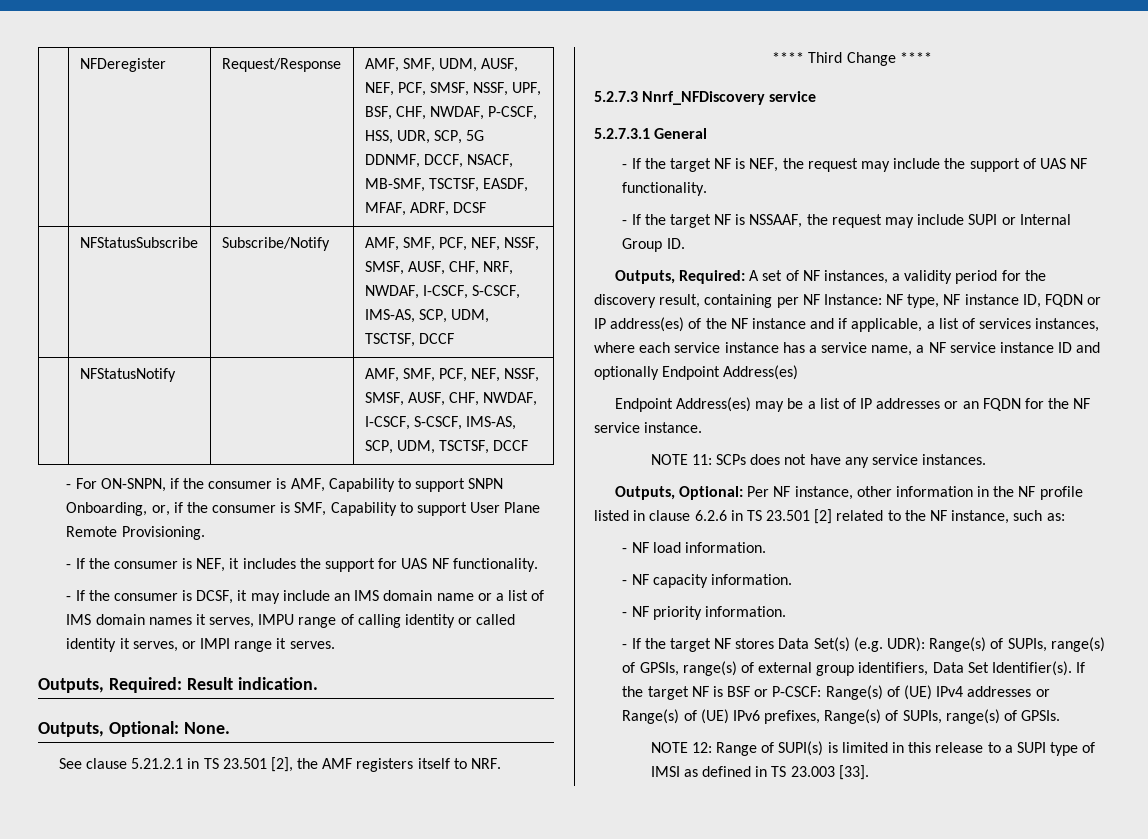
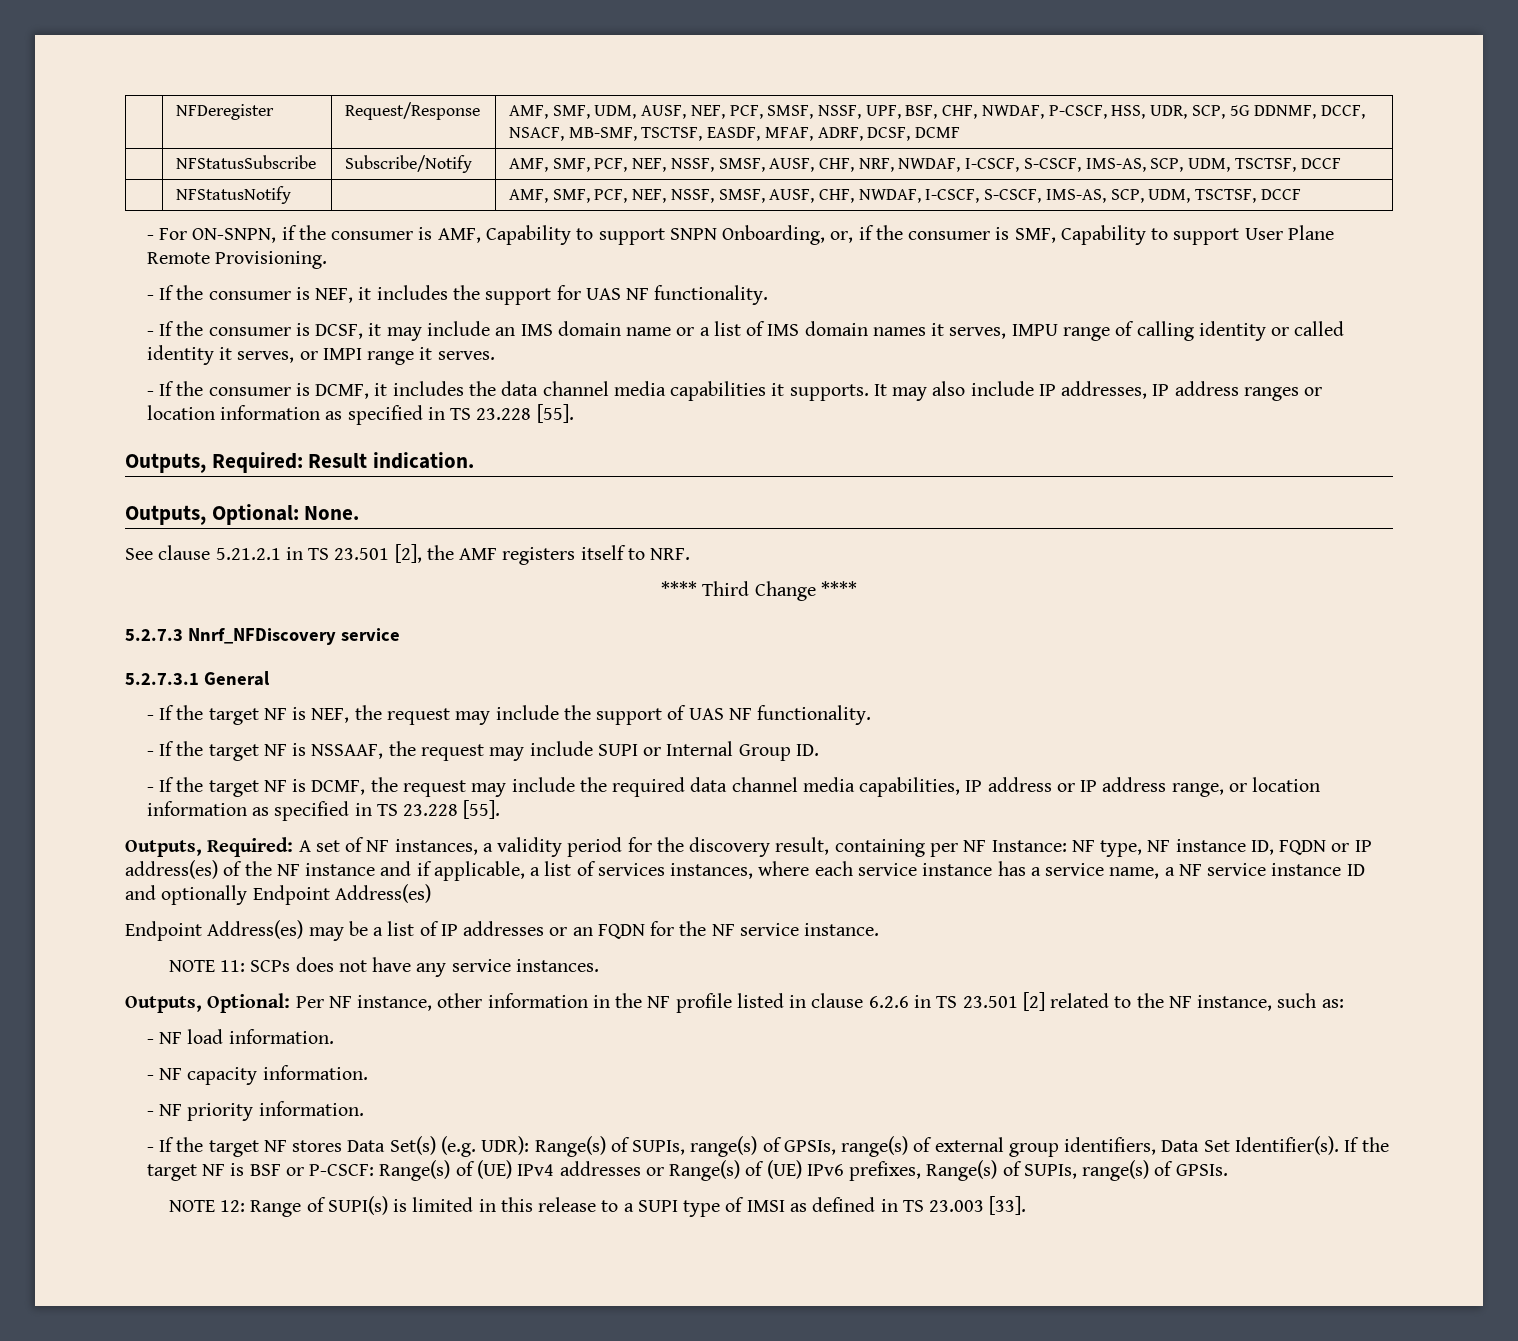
- | NFDeregister | Request/Response | AMF, SMF, UDM, AUSF, NEF, PCF, SMSF, NSSF, UPF, BSF, CHF, NWDAF, P-CSCF, HSS, UDR, SCP, 5G DDNMF, DCCF, NSACF, MB-SMF, TSCTSF, EASDF, MFAF, ADRF, DCSF
+ | NFDeregister | Request/Response | AMF, SMF, UDM, AUSF, NEF, PCF, SMSF, NSSF, UPF, BSF, CHF, NWDAF, P-CSCF, HSS, UDR, SCP, 5G DDNMF, DCCF, NSACF, MB-SMF, TSCTSF, EASDF, MFAF, ADRF, DCSF, DCMF
+ - If the consumer is DCMF, it includes the data channel media capabilities it supports. It may also include IP addresses, IP address ranges or location information as specified in TS 23.228 [55].
+ - If the target NF is DCMF, the request may include the required data channel media capabilities, IP address or IP address range, or location information as specified in TS 23.228 [55].

